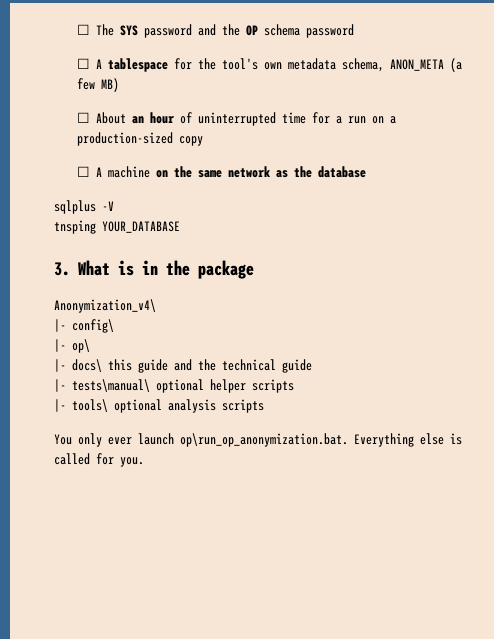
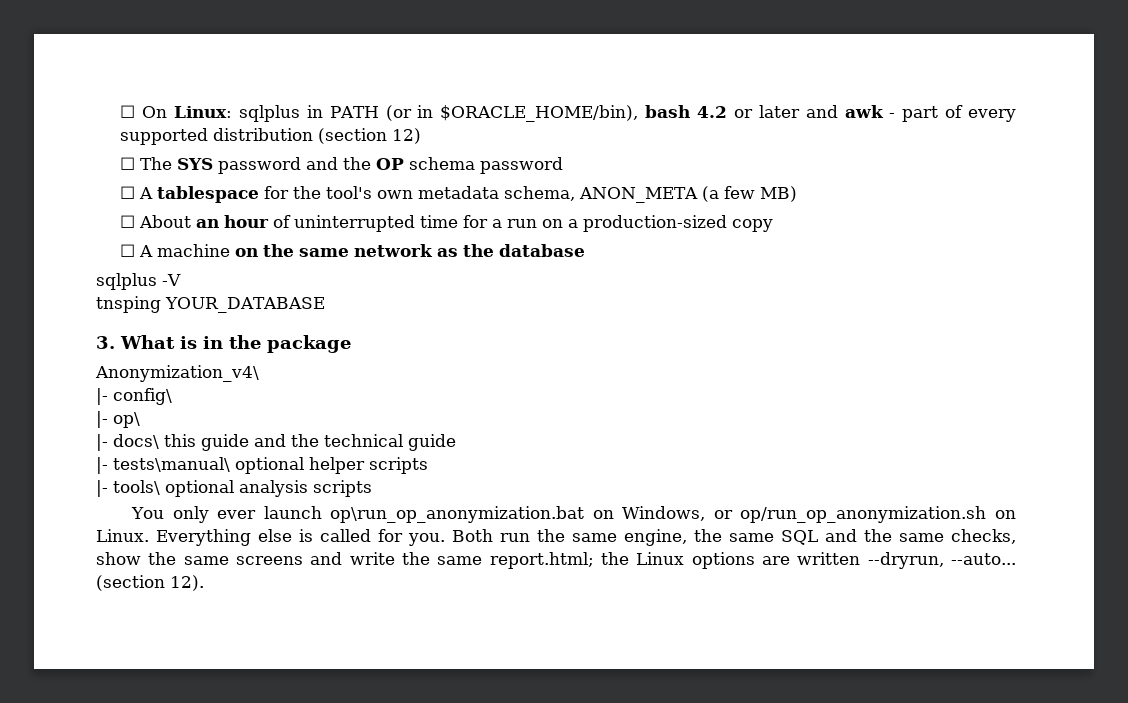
+ ☐ On Linux: sqlplus in PATH (or in $ORACLE_HOME/bin), bash 4.2 or later and awk - part of every supported distribution (section 12)
- You only ever launch op\run_op_anonymization.bat. Everything else is called for you.
+ You only ever launch op\run_op_anonymization.bat on Windows, or op/run_op_anonymization.sh on Linux. Everything else is called for you.
+ Both run the same engine, the same SQL and the same checks, show the same screens and write the same report.html; the Linux options are written --dryrun, --auto... (section 12).

